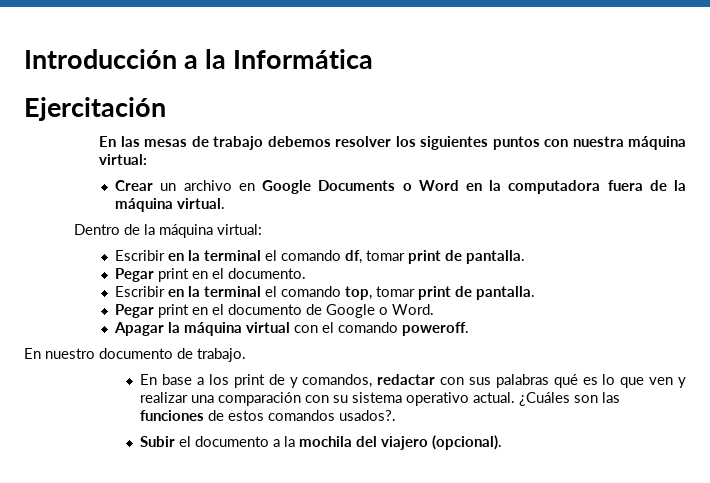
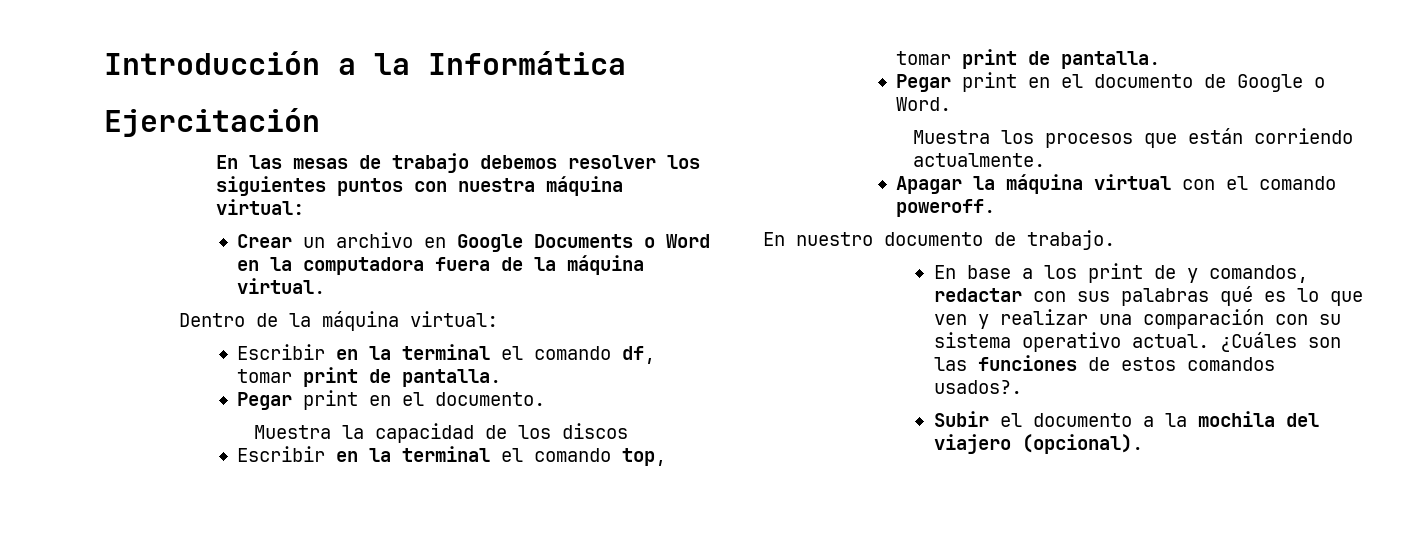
+ Muestra la capacidad de los discos
+ Muestra los procesos que están corriendo actualmente.

